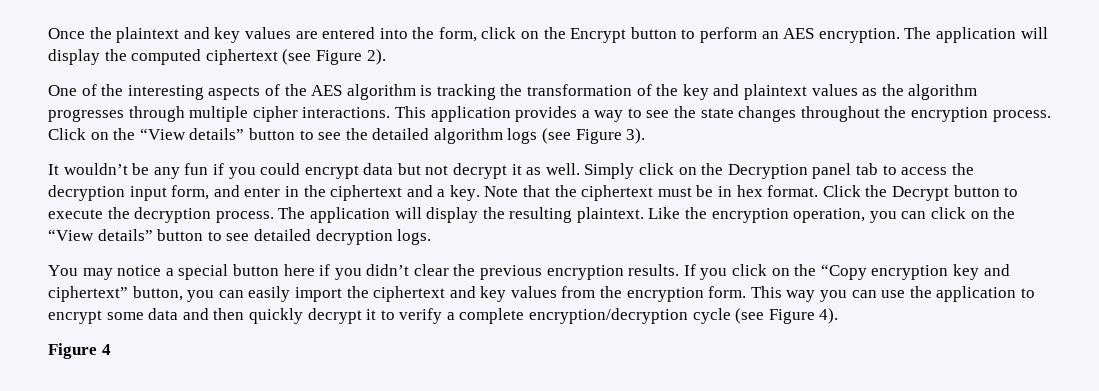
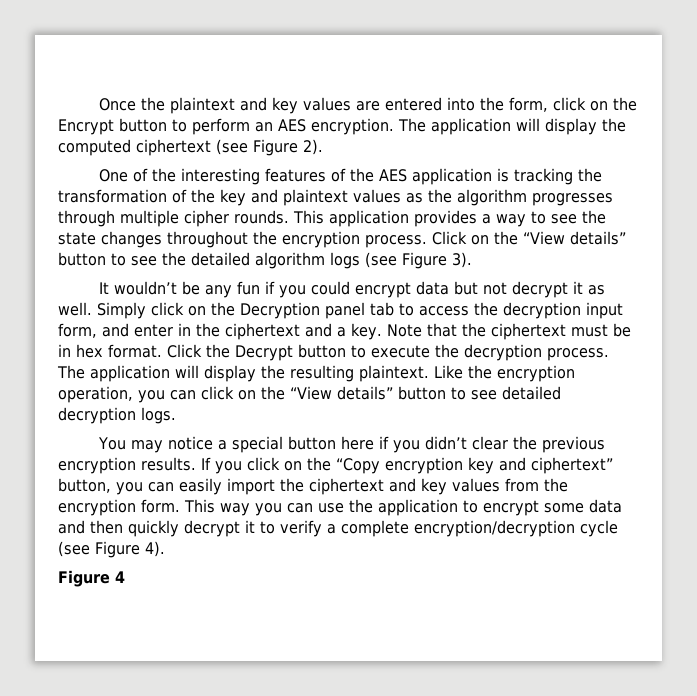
- One of the interesting aspects of the AES algorithm is tracking the transformation of the key and plaintext values as the algorithm progresses through multiple cipher interactions.
+ One of the interesting features of the AES application is tracking the transformation of the key and plaintext values as the algorithm progresses through multiple cipher rounds.

